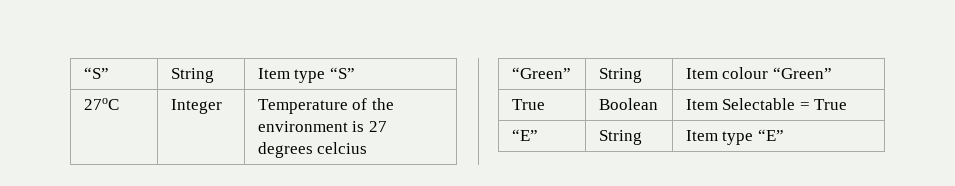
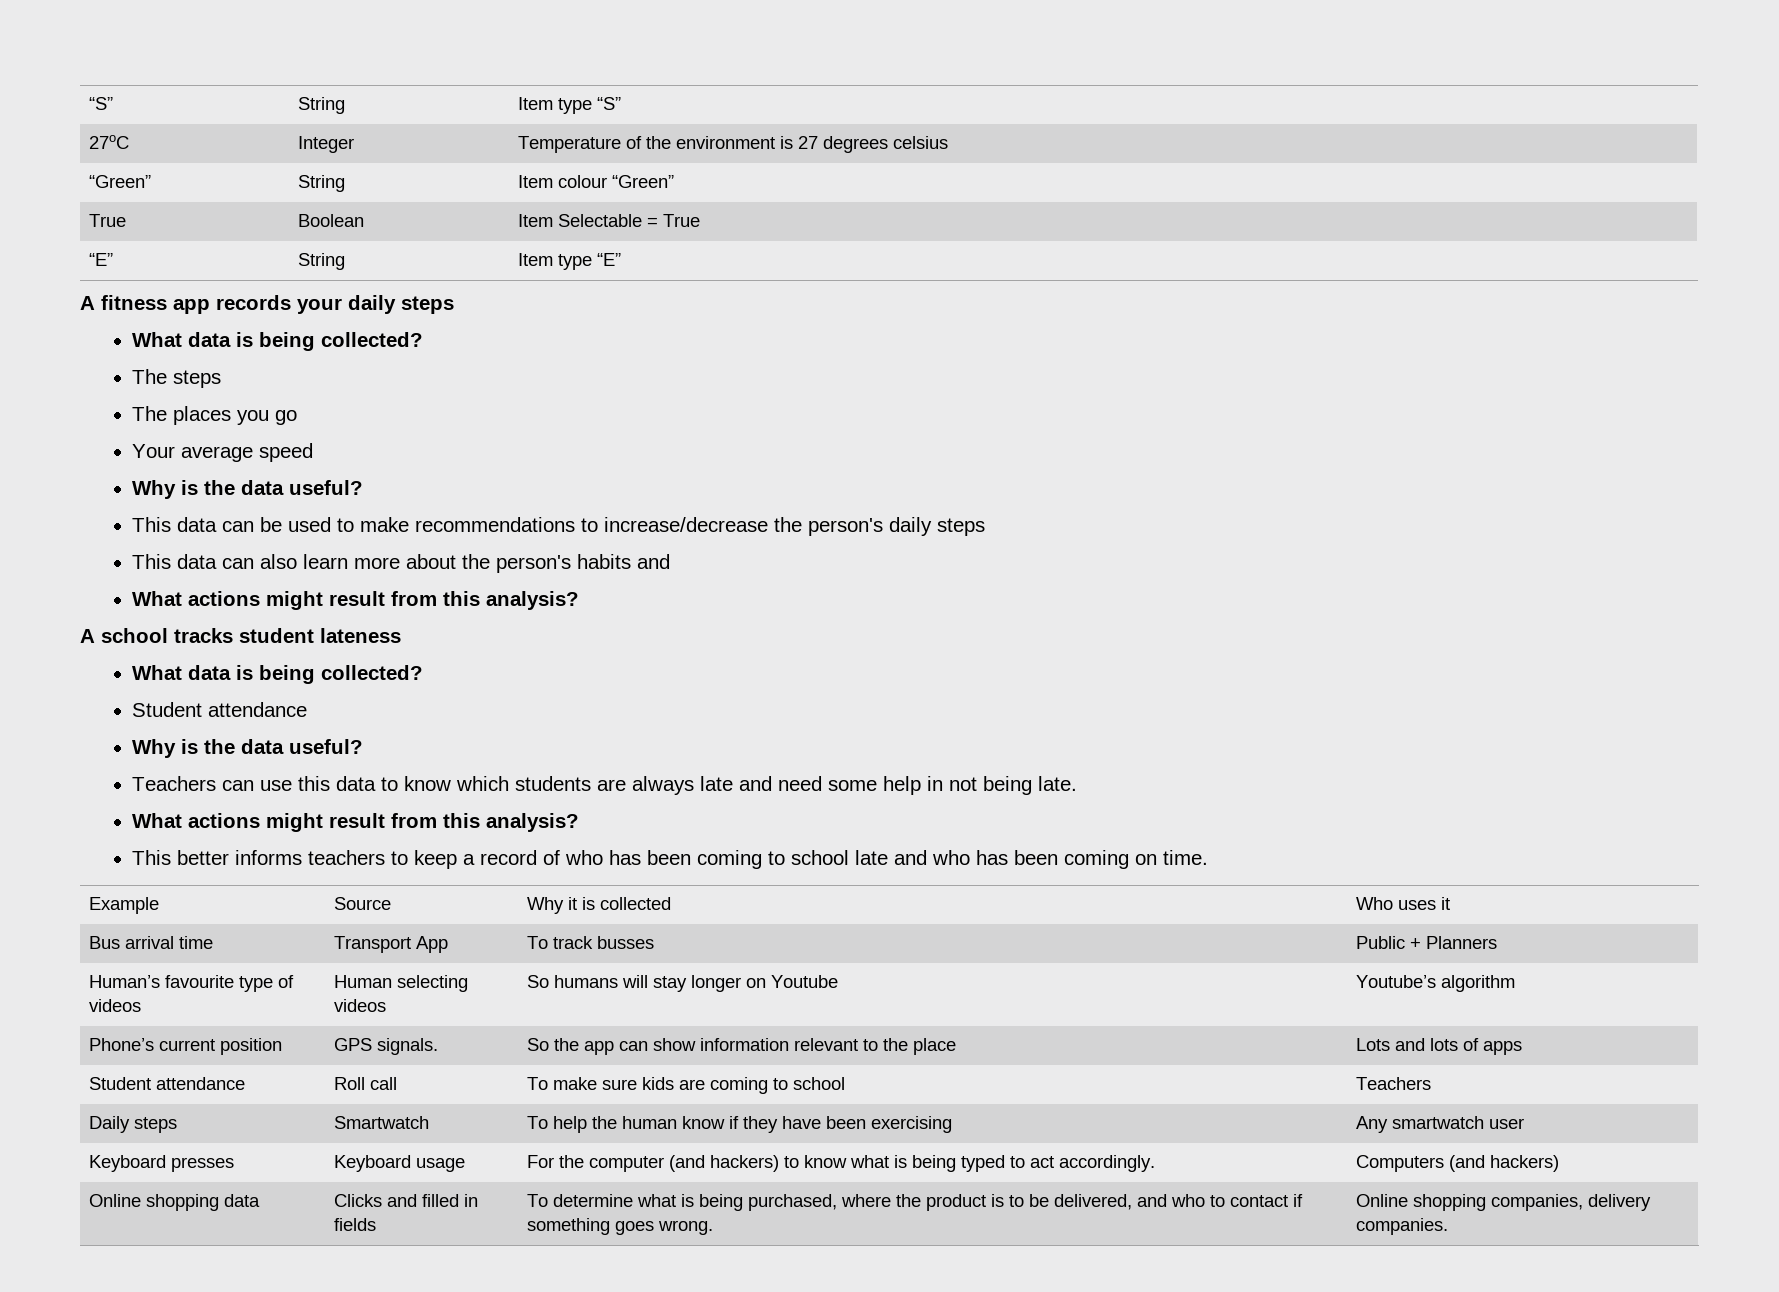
- 27oC | Integer | Temperature of the environment is 27 degrees celcius
+ 27oC | Integer | Temperature of the environment is 27 degrees celsius
+ A fitness app records your daily steps
+ What data is being collected?
+ The steps
+ The places you go
+ Your average speed
+ Why is the data useful?
+ This data can be used to make recommendations to increase/decrease the person's daily steps
+ This data can also learn more about the person's habits and
+ What actions might result from this analysis?
+ A school tracks student lateness
+ What data is being collected?
+ Student attendance
+ Why is the data useful?
+ Teachers can use this data to know which students are always late and need some help in not being late.
+ What actions might result from this analysis?
+ This better informs teachers to keep a record of who has been coming to school late and who has been coming on time.
+ Example | Source | Why it is collected | Who uses it
+ Bus arrival time | Transport App | To track busses | Public + Planners
+ Human’s favourite type of videos | Human selecting videos | So humans will stay longer on Youtube | Youtube’s algorithm
+ Phone’s current position | GPS signals. | So the app can show information relevant to the place | Lots and lots of apps
+ Student attendance | Roll call | To make sure kids are coming to school | Teachers
+ Daily steps | Smartwatch | To help the human know if they have been exercising | Any smartwatch user
+ Keyboard presses | Keyboard usage | For the computer (and hackers) to know what is being typed to act accordingly. | Computers (and hackers)
+ Online shopping data | Clicks and filled in fields | To determine what is being purchased, where the product is to be delivered, and who to contact if something goes wrong. | Online shopping companies, delivery companies.

